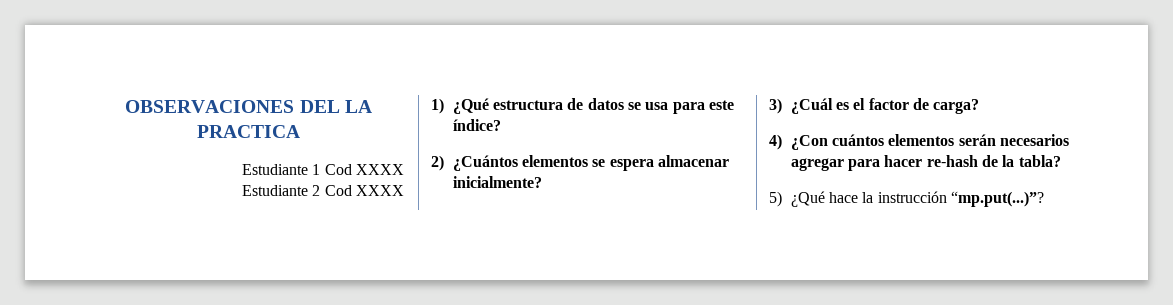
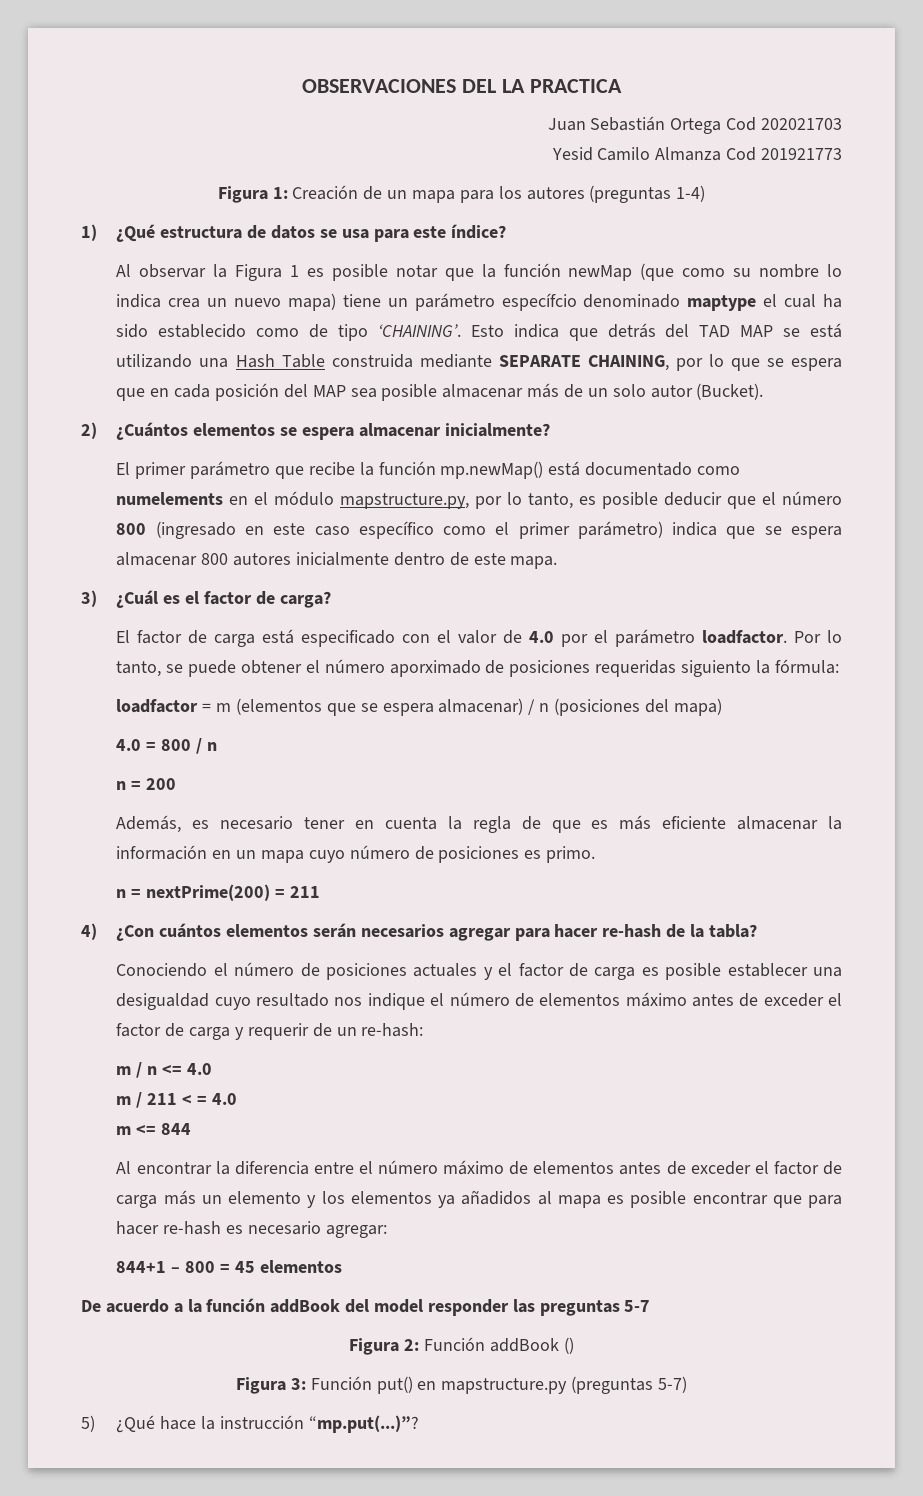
- Estudiante 1 Cod XXXX
- Estudiante 2 Cod XXXX
+ Juan Sebastián Ortega Cod 202021703
+ Yesid Camilo Almanza Cod 201921773
+ Figura 1: Creación de un mapa para los autores (preguntas 1-4)
+ Al observar la Figura 1 es posible notar que la función newMap (que como su nombre lo indica crea un nuevo mapa) tiene un parámetro específcio denominado maptype el cual ha sido establecido como de tipo ‘CHAINING’. Esto indica que detrás del TAD MAP se está utilizando una Hash Table construida mediante SEPARATE CHAINING, por lo que se espera que en cada posición del MAP sea posible almacenar más de un solo autor (Bucket).
+ El primer parámetro que recibe la función mp.newMap() está documentado como numelements en el módulo mapstructure.py, por lo tanto, es posible deducir que el número 800 (ingresado en este caso específico como el primer parámetro) indica que se espera almacenar 800 autores inicialmente dentro de este mapa.
+ El factor de carga está especificado con el valor de 4.0 por el parámetro loadfactor. Por lo tanto, se puede obtener el número aporximado de posiciones requeridas siguiento la fórmula:
+ loadfactor = m (elementos que se espera almacenar) / n (posiciones del mapa)
+ 4.0 = 800 / n
+ n = 200
+ Además, es necesario tener en cuenta la regla de que es más eficiente almacenar la información en un mapa cuyo número de posiciones es primo.
+ n = nextPrime(200) = 211
+ Conociendo el número de posiciones actuales y el factor de carga es posible establecer una desigualdad cuyo resultado nos indique el número de elementos máximo antes de exceder el factor de carga y requerir de un re-hash:
+ m / n <= 4.0
+ m / 211 < = 4.0
+ m <= 844
+ Al encontrar la diferencia entre el número máximo de elementos antes de exceder el factor de carga más un elemento y los elementos ya añadidos al mapa es posible encontrar que para hacer re-hash es necesario agregar:
+ 844+1 – 800 = 45 elementos
+ De acuerdo a la función addBook del model responder las preguntas 5-7
+ Figura 2: Función addBook ()
+ Figura 3: Función put() en mapstructure.py (preguntas 5-7)

